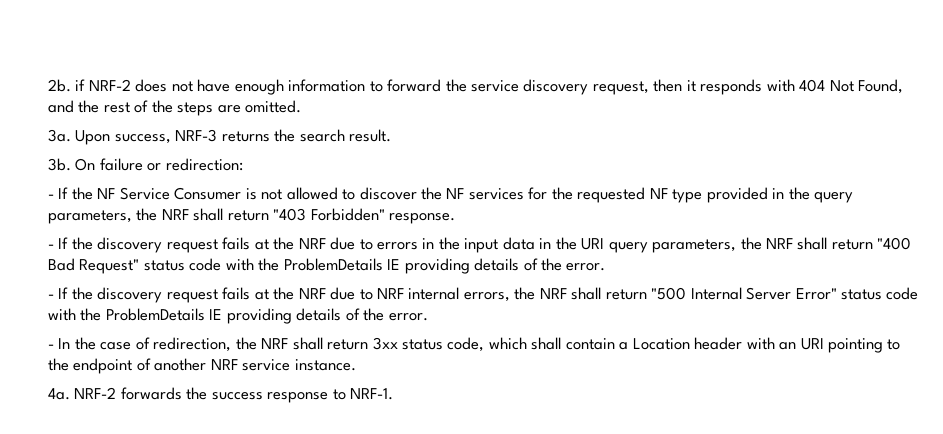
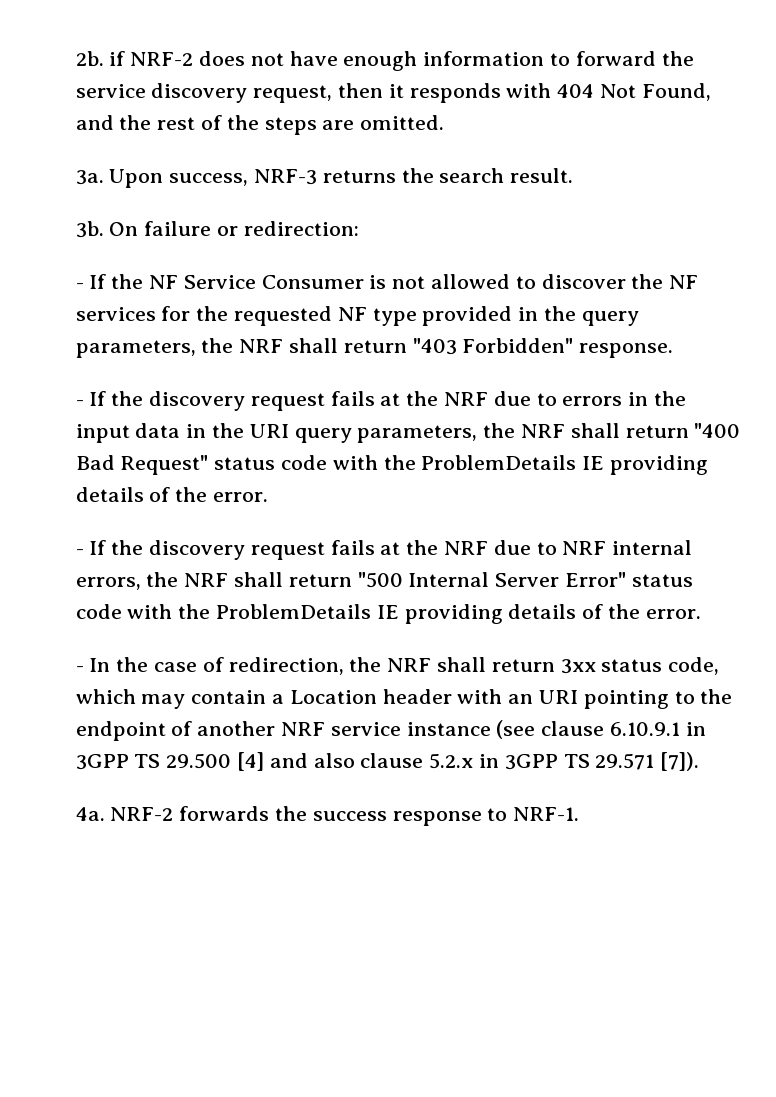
- - In the case of redirection, the NRF shall return 3xx status code, which shall contain a Location header with an URI pointing to the endpoint of another NRF service instance.
+ - In the case of redirection, the NRF shall return 3xx status code, which may contain a Location header with an URI pointing to the endpoint of another NRF service instance (see clause 6.10.9.1 in 3GPP TS 29.500 [4] and also clause 5.2.x in 3GPP TS 29.571 [7]).

